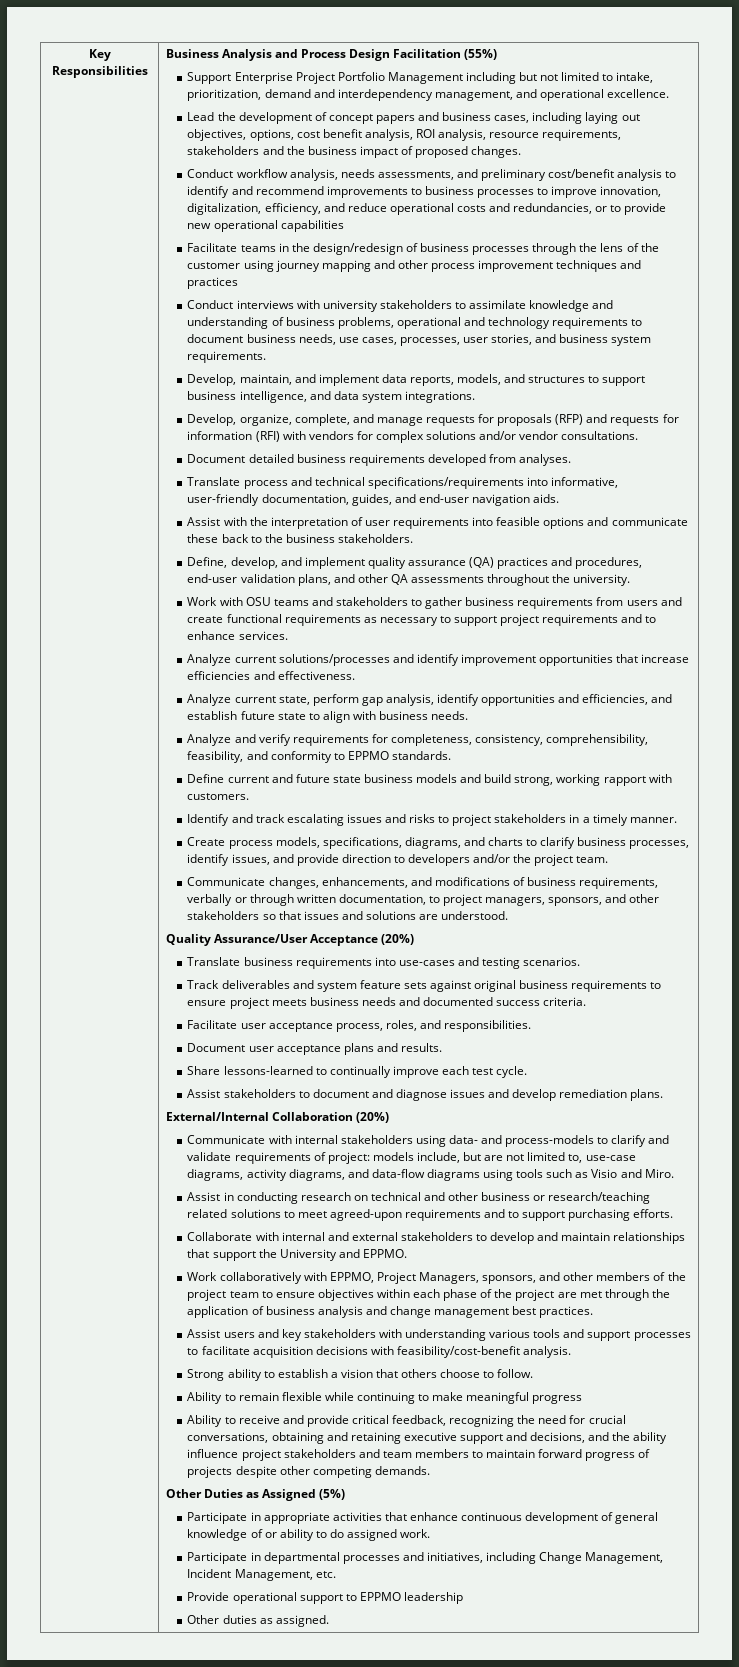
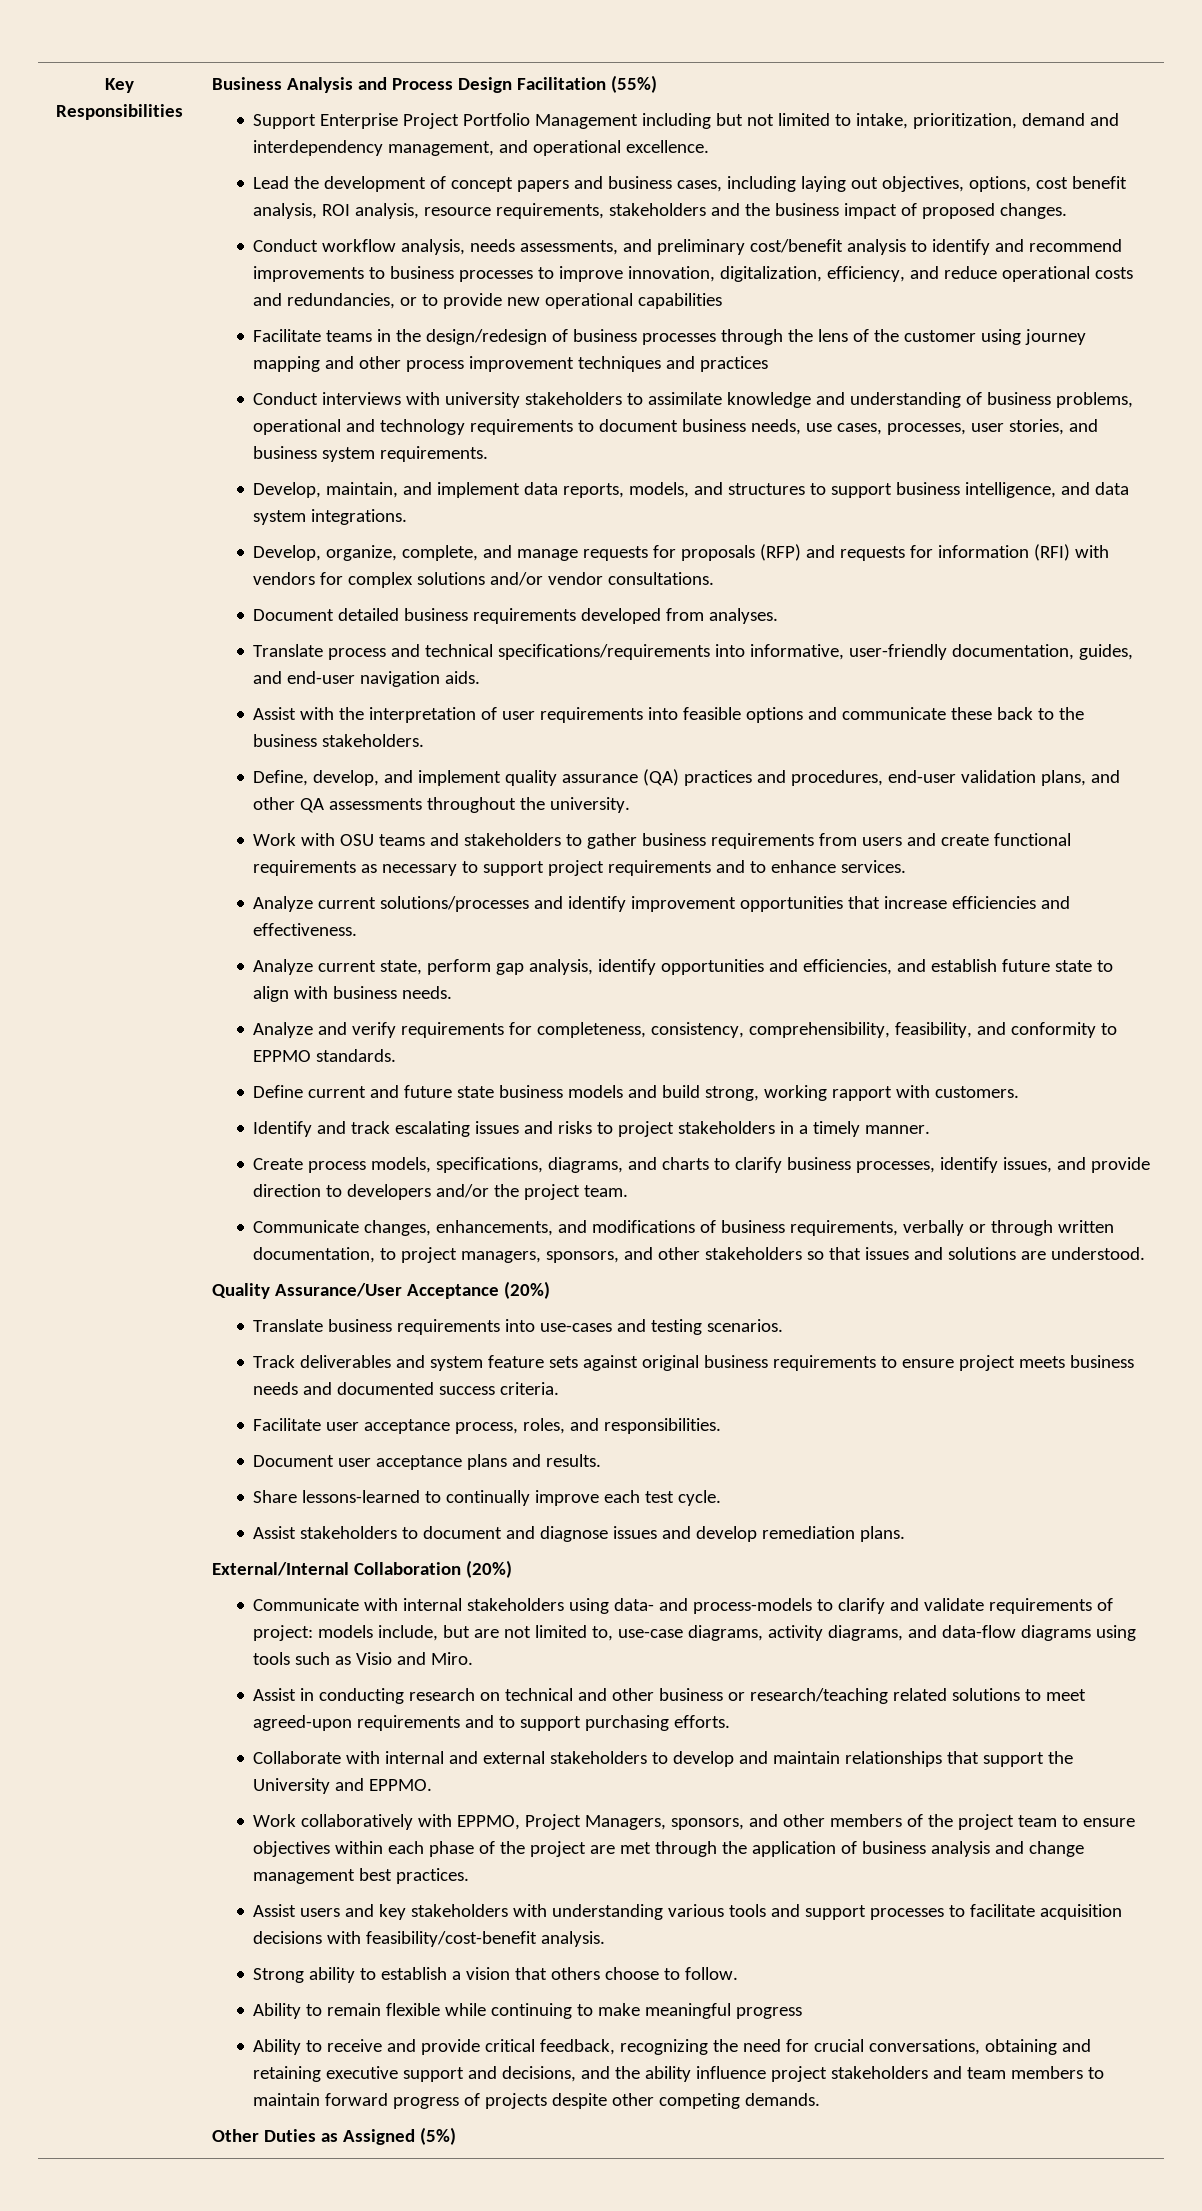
- Participate in appropriate activities that enhance continuous development of general knowledge of or ability to do assigned work.
- Participate in departmental processes and initiatives, including Change Management, Incident Management, etc.
- Provide operational support to EPPMO leadership
- Other duties as assigned.

